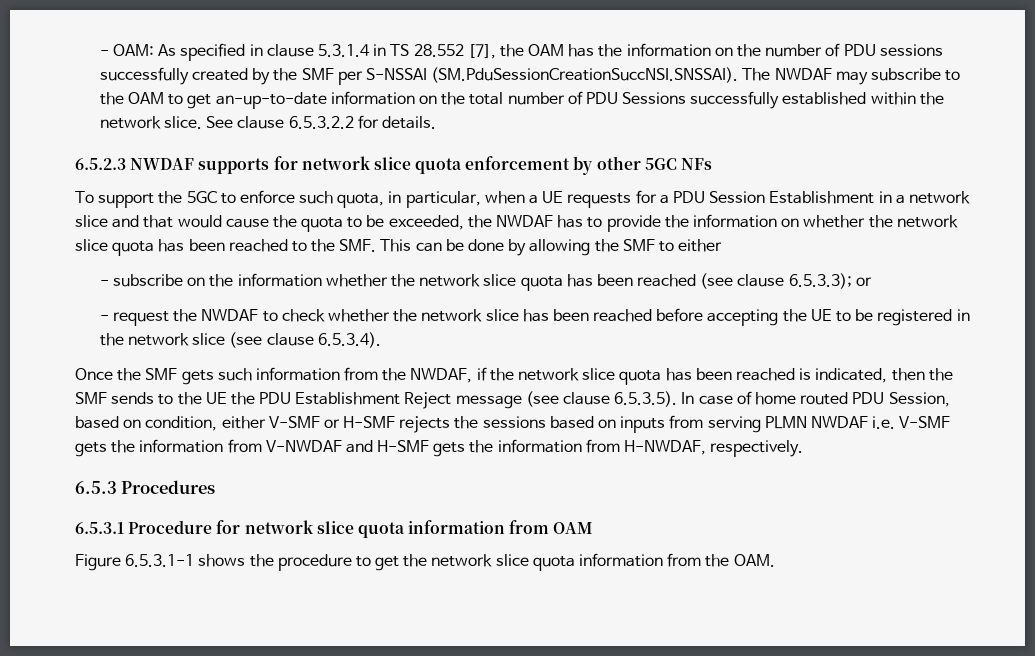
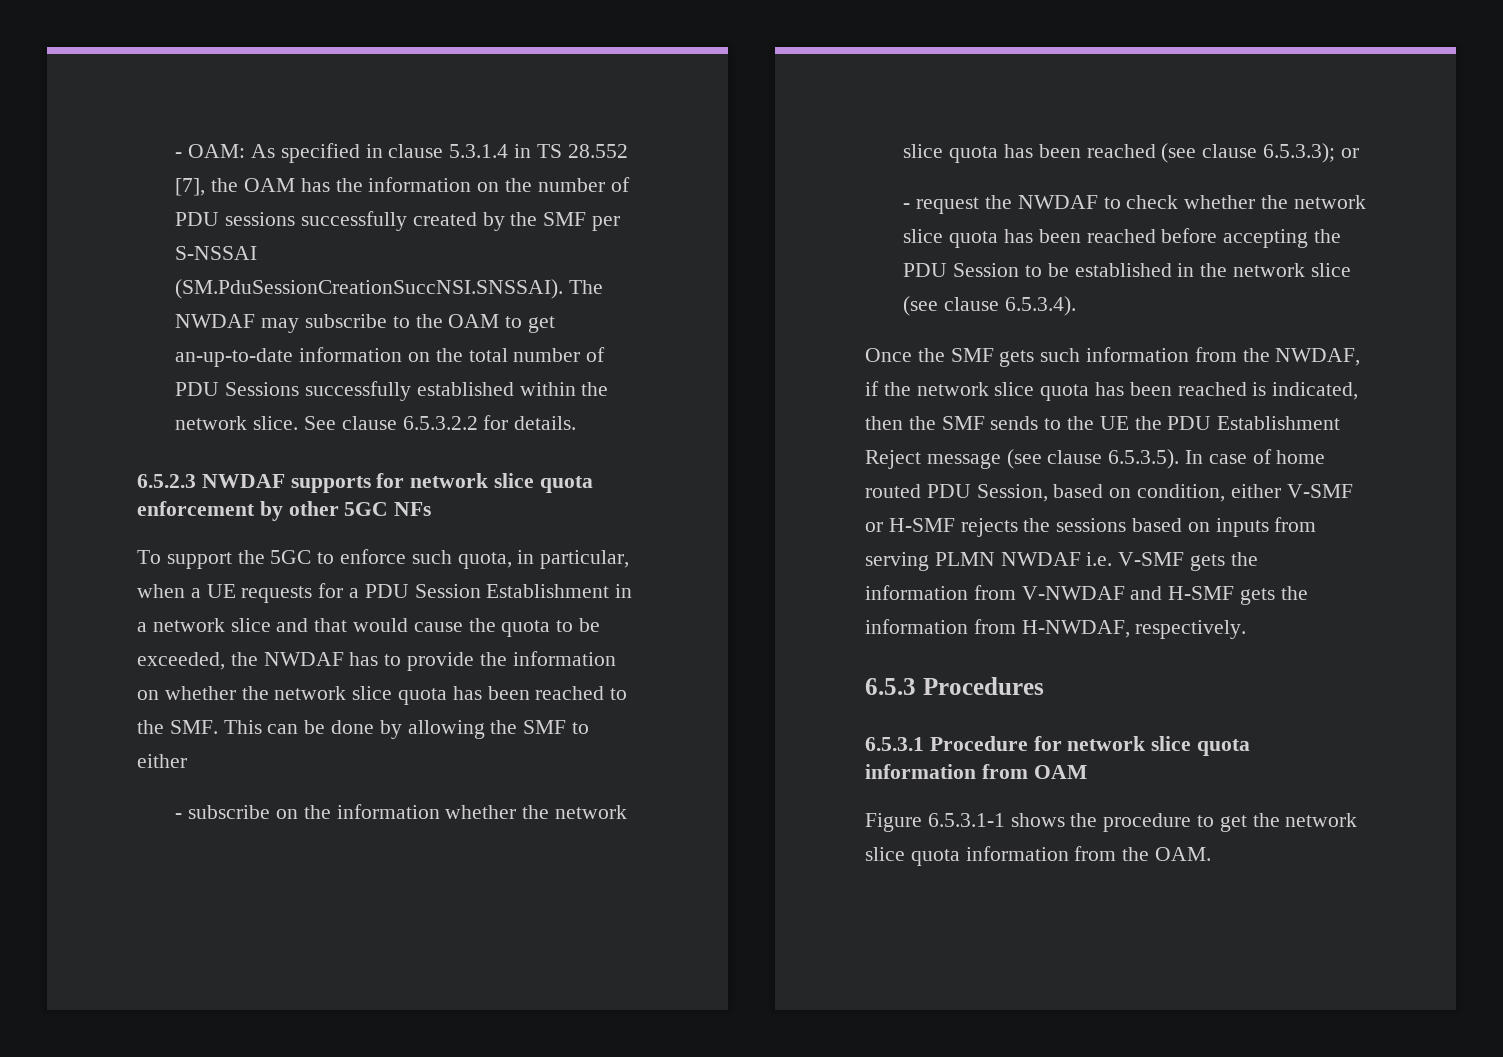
- - request the NWDAF to check whether the network slice has been reached before accepting the UE to be registered in the network slice (see clause 6.5.3.4).
+ - request the NWDAF to check whether the network slice quota has been reached before accepting the PDU Session to be established in the network slice (see clause 6.5.3.4).

